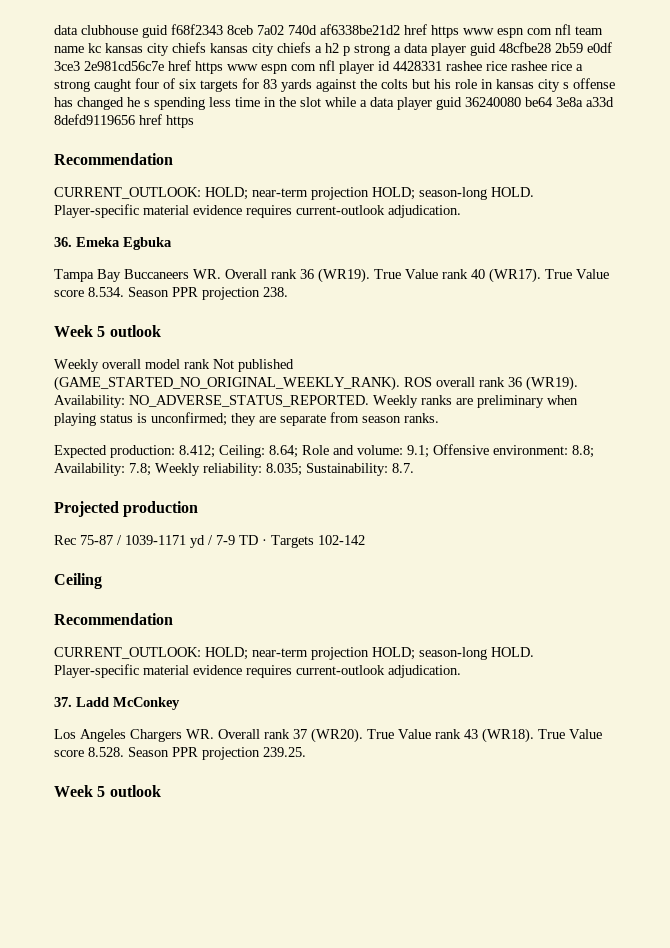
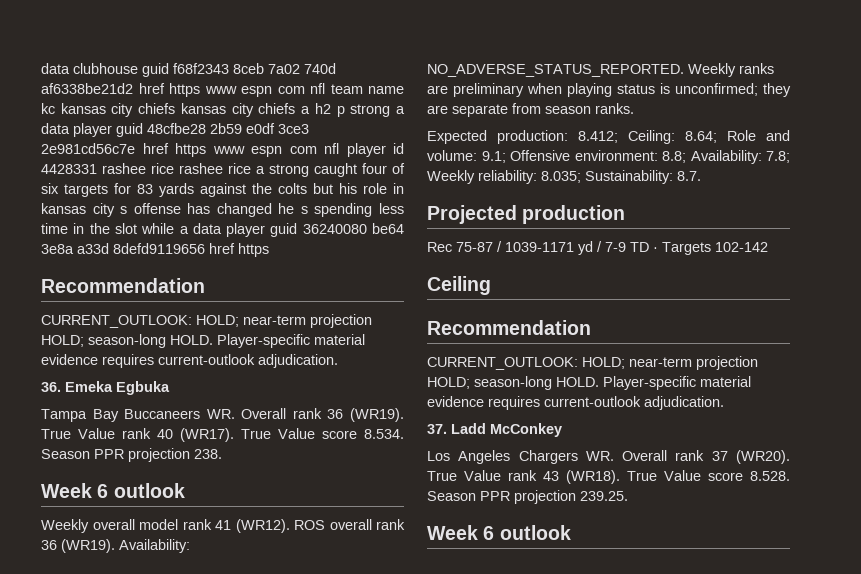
  True Value score 8.534. Season PPR projection 238.
- Week 5 outlook
+ Week 6 outlook
- Weekly overall model rank Not published (GAME_STARTED_NO_ORIGINAL_WEEKLY_RANK).
+ Weekly overall model rank 41 (WR12).
  True Value score 8.528. Season PPR projection 239.25.
- Week 5 outlook
+ Week 6 outlook

